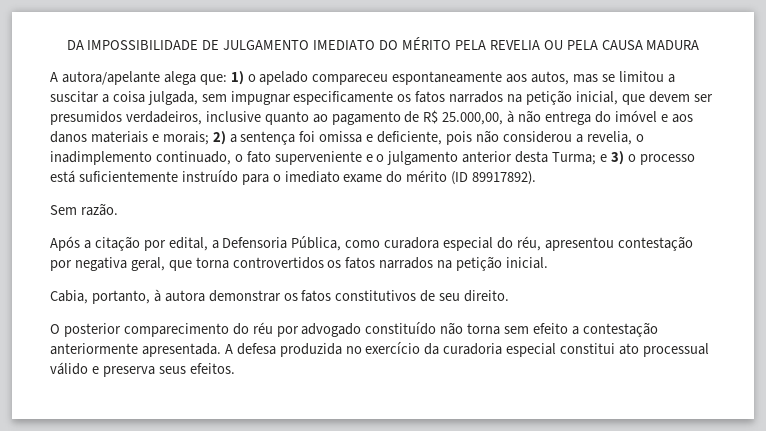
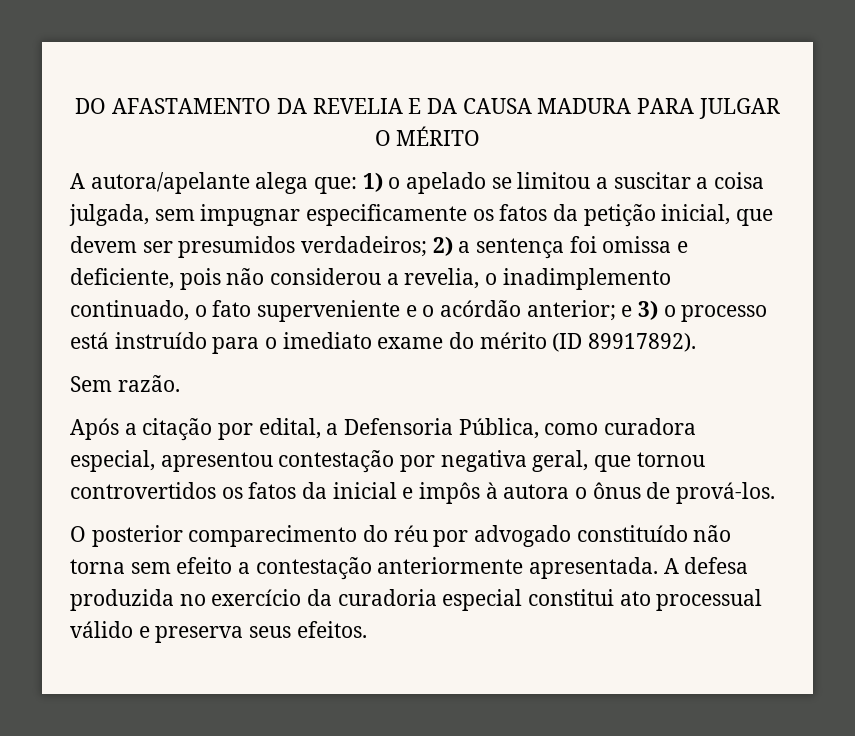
- DA IMPOSSIBILIDADE DE JULGAMENTO IMEDIATO DO MÉRITO PELA REVELIA OU PELA CAUSA MADURA
+ DO AFASTAMENTO DA REVELIA E DA CAUSA MADURA PARA JULGAR O MÉRITO
- A autora/apelante alega que: 1) o apelado compareceu espontaneamente aos autos, mas se limitou a suscitar a coisa julgada, sem impugnar especificamente os fatos narrados na petição inicial, que devem ser presumidos verdadeiros, inclusive quanto ao pagamento de R$ 25.000,00, à não entrega do imóvel e aos danos materiais e morais; 2) a sentença foi omissa e deficiente, pois não considerou a revelia, o inadimplemento continuado, o fato superveniente e o julgamento anterior desta Turma; e 3) o processo está suficientemente instruído para o imediato exame do mérito (ID 89917892).
+ A autora/apelante alega que: 1) o apelado se limitou a suscitar a coisa julgada, sem impugnar especificamente os fatos da petição inicial, que devem ser presumidos verdadeiros; 2) a sentença foi omissa e deficiente, pois não considerou a revelia, o inadimplemento continuado, o fato superveniente e o acórdão anterior; e 3) o processo está instruído para o imediato exame do mérito (ID 89917892).
- Após a citação por edital, a Defensoria Pública, como curadora especial do réu, apresentou contestação por negativa geral, que torna controvertidos os fatos narrados na petição inicial.
- Cabia, portanto, à autora demonstrar os fatos constitutivos de seu direito.
+ Após a citação por edital, a Defensoria Pública, como curadora especial, apresentou contestação por negativa geral, que tornou controvertidos os fatos da inicial e impôs à autora o ônus de prová-los.

